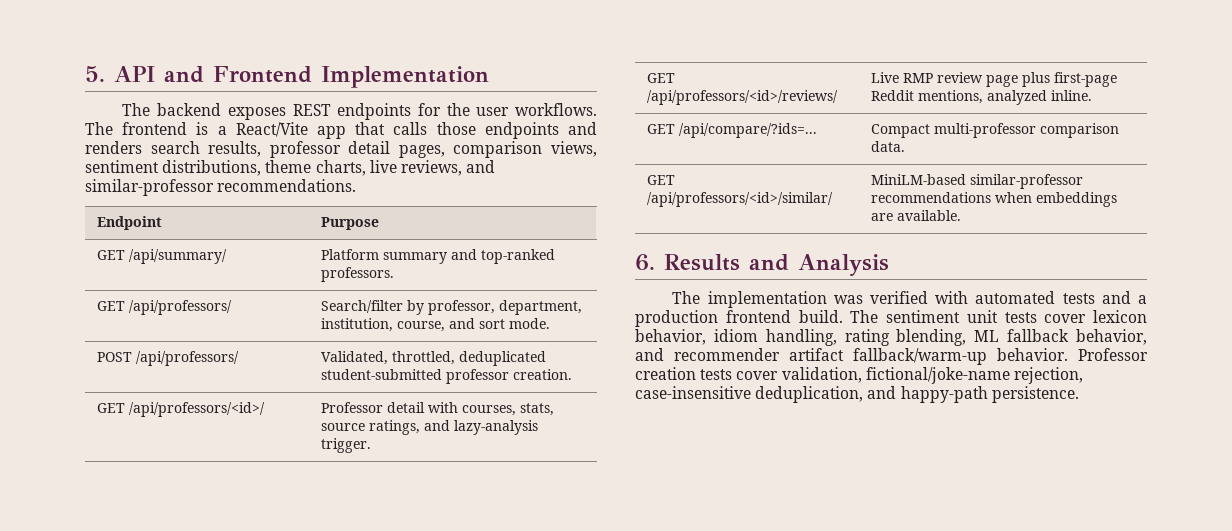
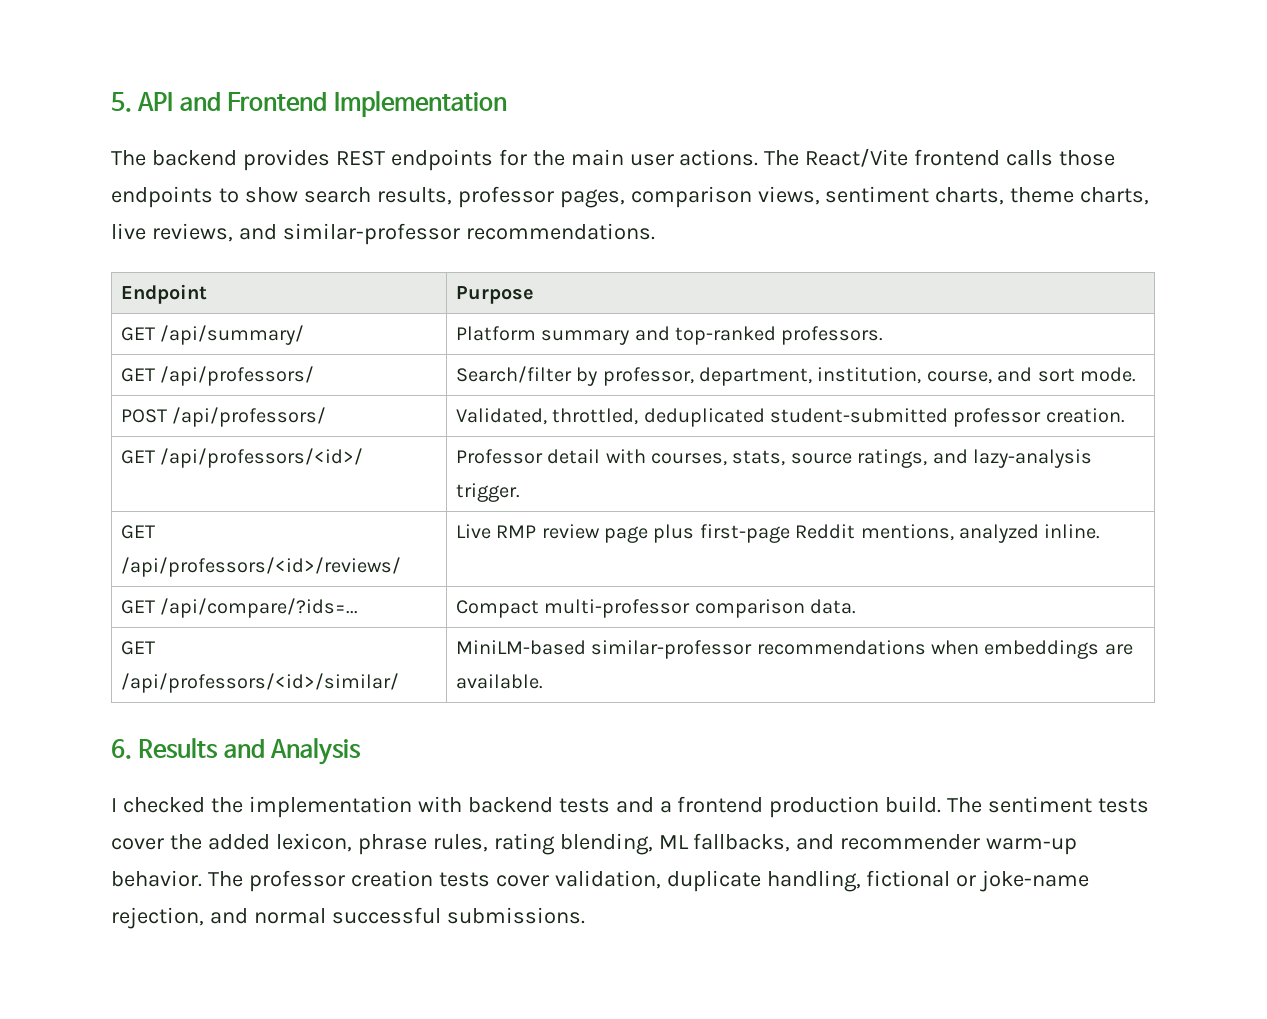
- The backend exposes REST endpoints for the user workflows. The frontend is a React/Vite app that calls those endpoints and renders search results, professor detail pages, comparison views, sentiment distributions, theme charts, live reviews, and similar-professor recommendations.
+ The backend provides REST endpoints for the main user actions. The React/Vite frontend calls those endpoints to show search results, professor pages, comparison views, sentiment charts, theme charts, live reviews, and similar-professor recommendations.
- The implementation was verified with automated tests and a production frontend build.
+ I checked the implementation with backend tests and a frontend production build.
- The sentiment unit tests cover lexicon behavior, idiom handling, rating blending, ML fallback behavior, and recommender artifact fallback/warm-up behavior. Professor creation tests cover validation, fictional/joke-name rejection, case-insensitive deduplication, and happy-path persistence.
+ The sentiment tests cover the added lexicon, phrase rules, rating blending, ML fallbacks, and recommender warm-up behavior. The professor creation tests cover validation, duplicate handling, fictional or joke-name rejection, and normal successful submissions.

